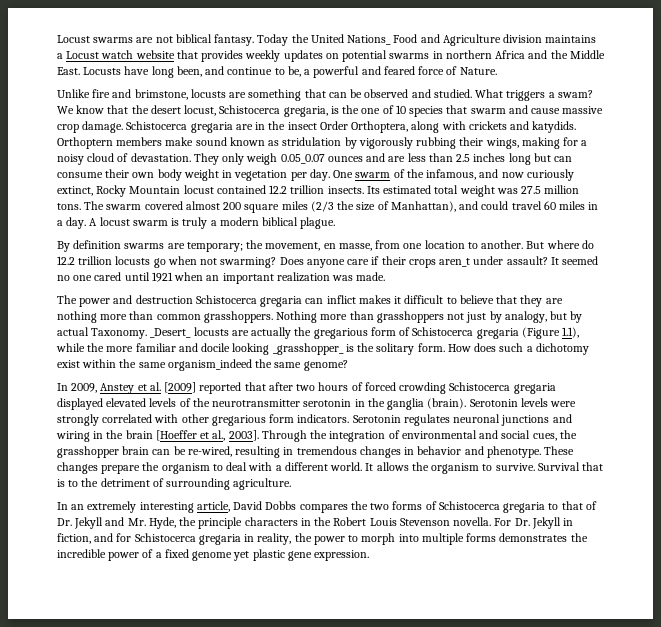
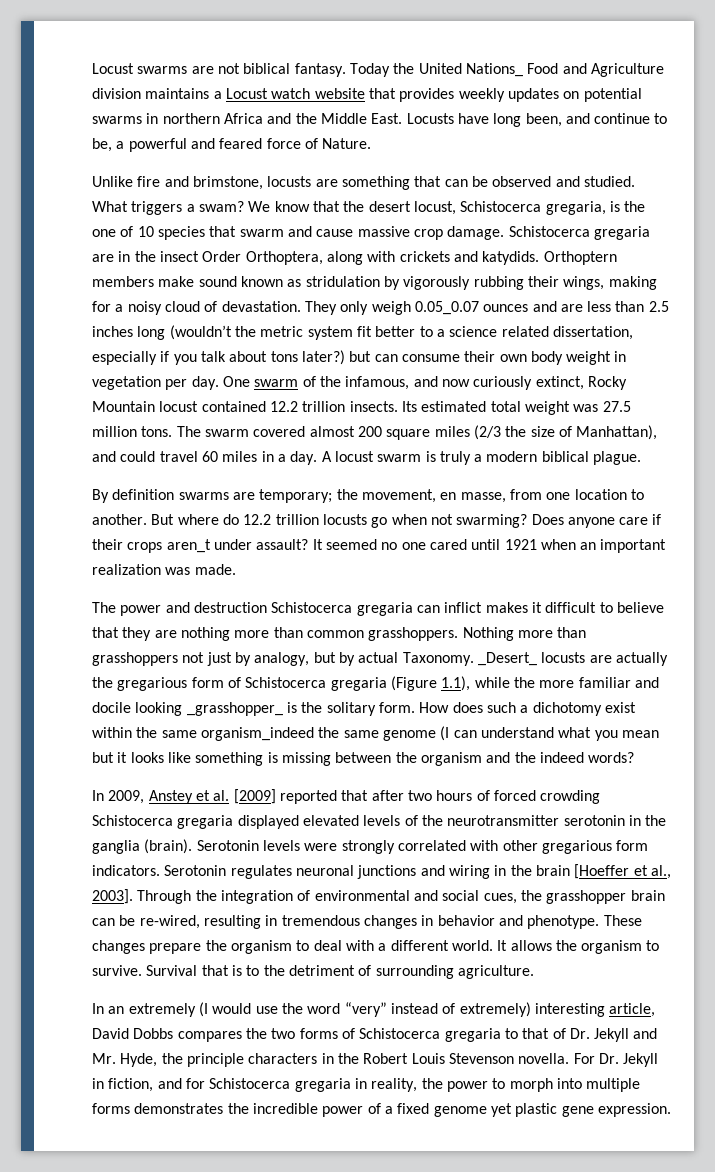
- They only weigh 0.05_0.07 ounces and are less than 2.5 inches long but can consume their own body weight in vegetation per day.
+ They only weigh 0.05_0.07 ounces and are less than 2.5 inches long (wouldn’t the metric system fit better to a science related dissertation, especially if you talk about tons later?) but can consume their own body weight in vegetation per day.
- How does such a dichotomy exist within the same organism_indeed the same genome?
+ How does such a dichotomy exist within the same organism_indeed the same genome (I can understand what you mean but it looks like something is missing between the organism and the indeed words?
- In an extremely interesting article, David Dobbs compares the two forms of Schistocerca gregaria to that of Dr. Jekyll and Mr. Hyde, the principle characters in the Robert Louis Stevenson novella.
+ In an extremely (I would use the word “very” instead of extremely) interesting article, David Dobbs compares the two forms of Schistocerca gregaria to that of Dr. Jekyll and Mr. Hyde, the principle characters in the Robert Louis Stevenson novella.

